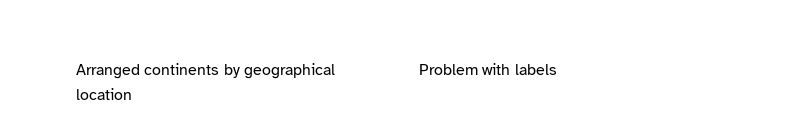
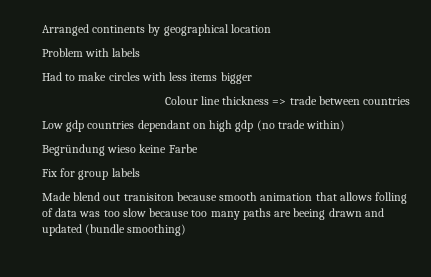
+ Had to make circles with less items bigger
+ Colour line thickness => trade between countries
+ Low gdp countries dependant on high gdp (no trade within)
+ Begründung wieso keine Farbe
+ Fix for group labels
+ Made blend out tranisiton because smooth animation that allows folling of data was too slow because too many paths are beeing drawn and updated (bundle smoothing)

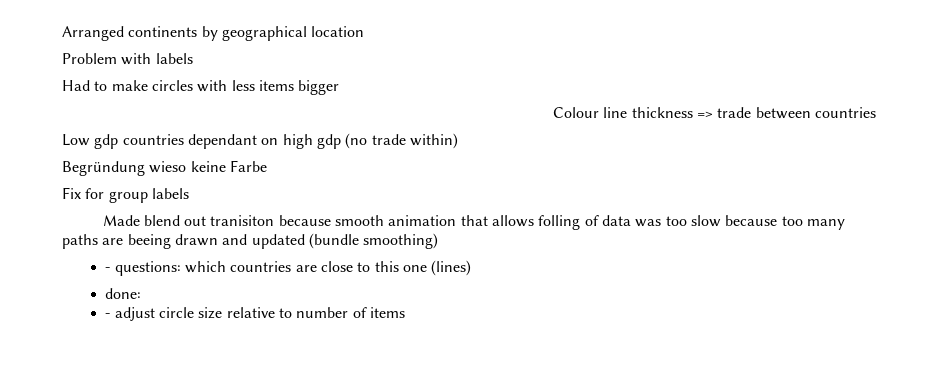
+ - questions: which countries are close to this one (lines)
+ done:
+ - adjust circle size relative to number of items

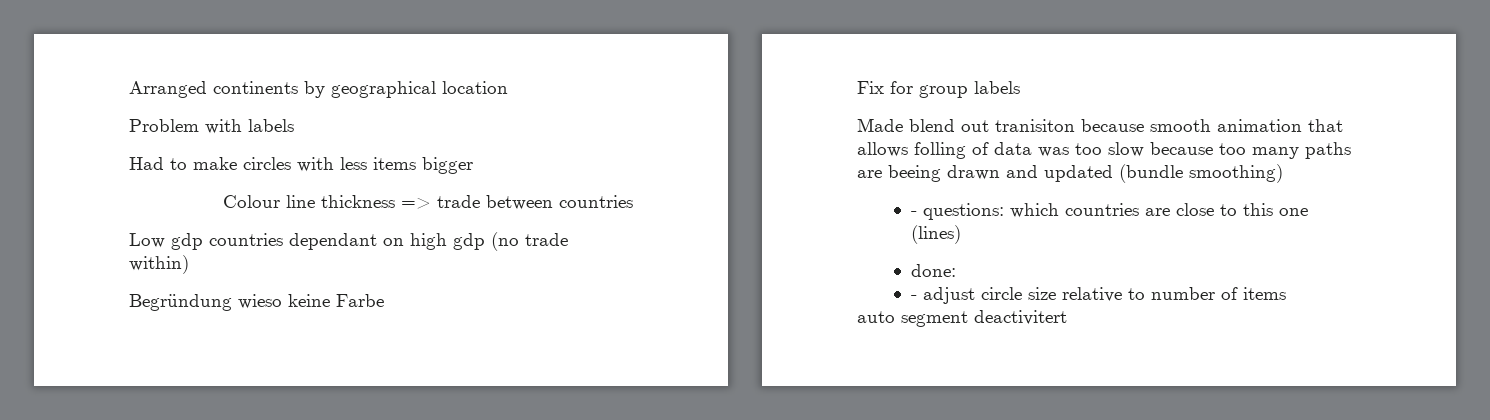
+ auto segment deactivitert

